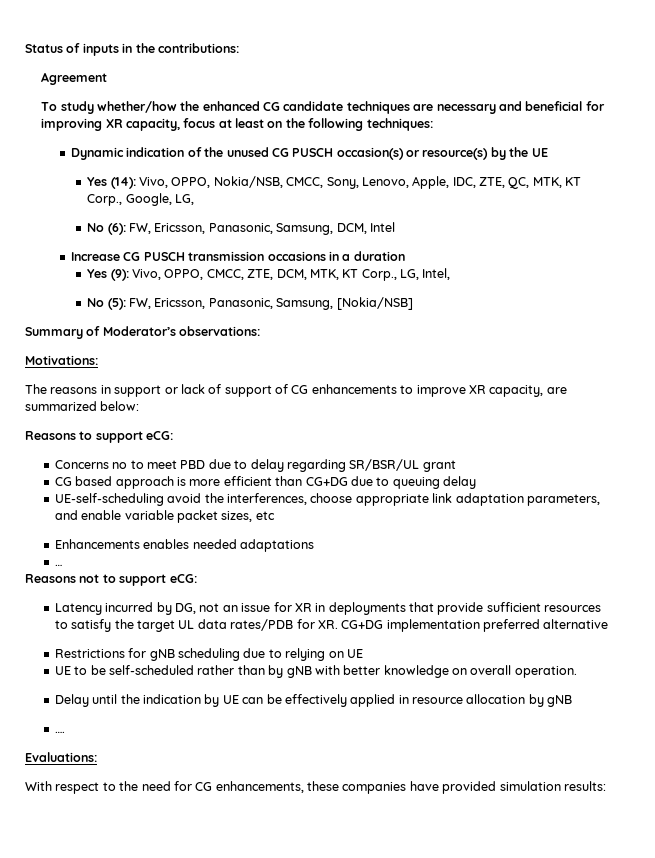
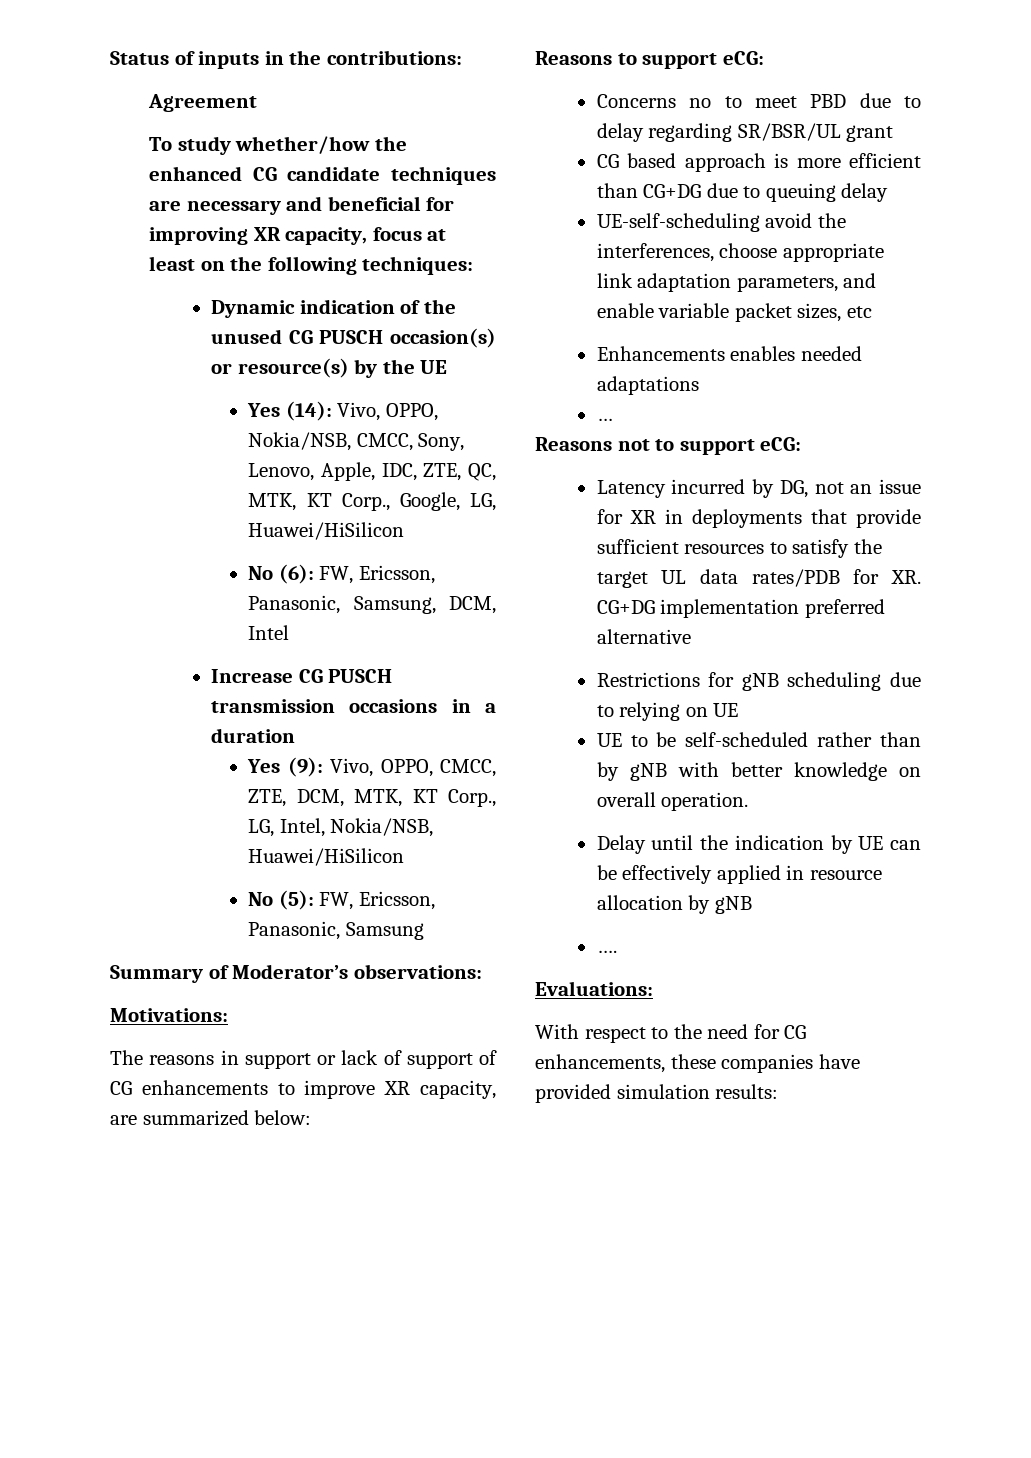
- Yes (14): Vivo, OPPO, Nokia/NSB, CMCC, Sony, Lenovo, Apple, IDC, ZTE, QC, MTK, KT Corp., Google, LG,
+ Yes (14): Vivo, OPPO, Nokia/NSB, CMCC, Sony, Lenovo, Apple, IDC, ZTE, QC, MTK, KT Corp., Google, LG, Huawei/HiSilicon
- Yes (9): Vivo, OPPO, CMCC, ZTE, DCM, MTK, KT Corp., LG, Intel,
+ Yes (9): Vivo, OPPO, CMCC, ZTE, DCM, MTK, KT Corp., LG, Intel, Nokia/NSB, Huawei/HiSilicon
- No (5): FW, Ericsson, Panasonic, Samsung, [Nokia/NSB]
+ No (5): FW, Ericsson, Panasonic, Samsung

